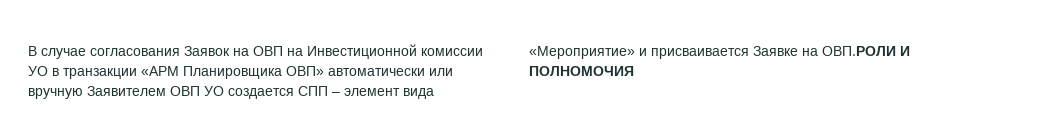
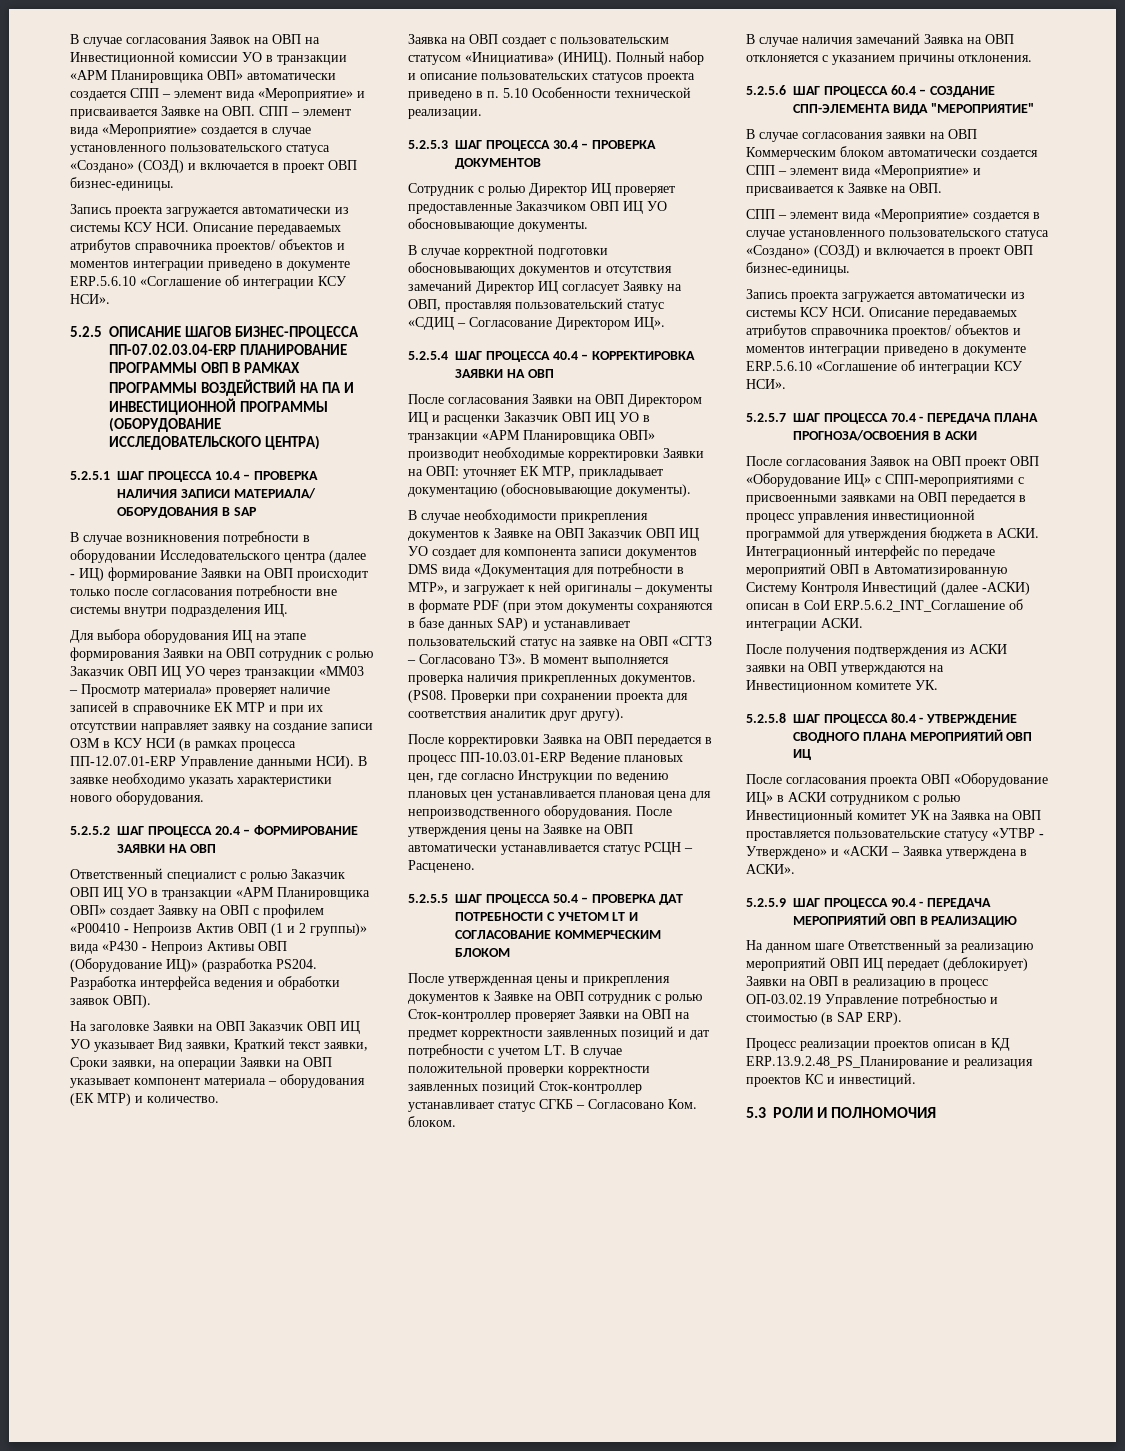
- В случае согласования Заявок на ОВП на Инвестиционной комиссии УО в транзакции «АРМ Планировщика ОВП» автоматически или вручную Заявителем ОВП УО создается СПП – элемент вида «Мероприятие» и присваивается Заявке на ОВП.РОЛИ И ПОЛНОМОЧИЯ
+ В случае согласования Заявок на ОВП на Инвестиционной комиссии УО в транзакции «АРМ Планировщика ОВП» автоматически создается СПП – элемент вида «Мероприятие» и присваивается Заявке на ОВП. СПП – элемент вида «Мероприятие» создается в случае установленного пользовательского статуса «Создано» (СОЗД) и включается в проект ОВП бизнес-единицы.
+ Запись проекта загружается автоматически из системы КСУ НСИ. Описание передаваемых атрибутов справочника проектов/ объектов и моментов интеграции приведено в документе ERP.5.6.10 «Соглашение об интеграции КСУ НСИ».
+ 5.2.5 ОПИСАНИЕ ШАГОВ БИЗНЕС-ПРОЦЕССА ПП-07.02.03.04-ERP ПЛАНИРОВАНИЕ ПРОГРАММЫ ОВП В РАМКАХ ПРОГРАММЫ ВОЗДЕЙСТВИЙ НА ПА И ИНВЕСТИЦИОННОЙ ПРОГРАММЫ (ОБОРУДОВАНИЕ ИССЛЕДОВАТЕЛЬСКОГО ЦЕНТРА)
+ 5.2.5.1 ШАГ ПРОЦЕССА 10.4 – ПРОВЕРКА НАЛИЧИЯ ЗАПИСИ МАТЕРИАЛА/ ОБОРУДОВАНИЯ В SAP
+ В случае возникновения потребности в оборудовании Исследовательского центра (далее - ИЦ) формирование Заявки на ОВП происходит только после согласования потребности вне системы внутри подразделения ИЦ.
+ Для выбора оборудования ИЦ на этапе формирования Заявки на ОВП сотрудник с ролью Заказчик ОВП ИЦ УО через транзакции «MM03 – Просмотр материала» проверяет наличие записей в справочнике ЕК МТР и при их отсутствии направляет заявку на создание записи ОЗМ в КСУ НСИ (в рамках процесса ПП-12.07.01-ERP Управление данными НСИ). В заявке необходимо указать характеристики нового оборудования.
+ 5.2.5.2 ШАГ ПРОЦЕССА 20.4 – ФОРМИРОВАНИЕ ЗАЯВКИ НА ОВП
+ Ответственный специалист с ролью Заказчик ОВП ИЦ УО в транзакции «АРМ Планировщика ОВП» создает Заявку на ОВП с профилем «P00410 - Непроизв Актив ОВП (1 и 2 группы)» вида «P430 - Непроиз Активы ОВП (Оборудование ИЦ)» (разработка PS204. Разработка интерфейса ведения и обработки заявок ОВП).
+ На заголовке Заявки на ОВП Заказчик ОВП ИЦ УО указывает Вид заявки, Краткий текст заявки, Сроки заявки, на операции Заявки на ОВП указывает компонент материала – оборудования (ЕК МТР) и количество.
+ Заявка на ОВП создает с пользовательским статусом «Инициатива» (ИНИЦ). Полный набор и описание пользовательских статусов проекта приведено в п. 5.10 Особенности технической реализации.
+ 5.2.5.3 ШАГ ПРОЦЕССА 30.4 – ПРОВЕРКА ДОКУМЕНТОВ
+ Сотрудник с ролью Директор ИЦ проверяет предоставленные Заказчиком ОВП ИЦ УО обосновывающие документы.
+ В случае корректной подготовки обосновывающих документов и отсутствия замечаний Директор ИЦ согласует Заявку на ОВП, проставляя пользовательский статус «СДИЦ – Согласование Директором ИЦ».
+ 5.2.5.4 ШАГ ПРОЦЕССА 40.4 – КОРРЕКТИРОВКА ЗАЯВКИ НА ОВП
+ После согласования Заявки на ОВП Директором ИЦ и расценки Заказчик ОВП ИЦ УО в транзакции «АРМ Планировщика ОВП» производит необходимые корректировки Заявки на ОВП: уточняет ЕК МТР, прикладывает документацию (обосновывающие документы).
+ В случае необходимости прикрепления документов к Заявке на ОВП Заказчик ОВП ИЦ УО создает для компонента записи документов DMS вида «Документация для потребности в МТР», и загружает к ней оригиналы – документы в формате PDF (при этом документы сохраняются в базе данных SAP) и устанавливает пользовательский статус на заявке на ОВП «СГТЗ – Согласовано ТЗ». В момент выполняется проверка наличия прикрепленных документов. (PS08. Проверки при сохранении проекта для соответствия аналитик друг другу).
+ После корректировки Заявка на ОВП передается в процесс ПП-10.03.01-ERP Ведение плановых цен, где согласно Инструкции по ведению плановых цен устанавливается плановая цена для непроизводственного оборудования. После утверждения цены на Заявке на ОВП автоматически устанавливается статус РСЦН – Расценено.
+ 5.2.5.5 ШАГ ПРОЦЕССА 50.4 – ПРОВЕРКА ДАТ ПОТРЕБНОСТИ С УЧЕТОМ LT И СОГЛАСОВАНИЕ КОММЕРЧЕСКИМ БЛОКОМ
+ После утвержденная цены и прикрепления документов к Заявке на ОВП сотрудник с ролью Сток-контроллер проверяет Заявки на ОВП на предмет корректности заявленных позиций и дат потребности с учетом LT. В случае положительной проверки корректности заявленных позиций Сток-контроллер устанавливает статус СГКБ – Согласовано Ком. блоком.
+ В случае наличия замечаний Заявка на ОВП отклоняется с указанием причины отклонения.
+ 5.2.5.6 ШАГ ПРОЦЕССА 60.4 – СОЗДАНИЕ СПП-ЭЛЕМЕНТА ВИДА "МЕРОПРИЯТИЕ"
+ В случае согласования заявки на ОВП Коммерческим блоком автоматически создается СПП – элемент вида «Мероприятие» и присваивается к Заявке на ОВП.
+ СПП – элемент вида «Мероприятие» создается в случае установленного пользовательского статуса «Создано» (СОЗД) и включается в проект ОВП бизнес-единицы.
+ Запись проекта загружается автоматически из системы КСУ НСИ. Описание передаваемых атрибутов справочника проектов/ объектов и моментов интеграции приведено в документе ERP.5.6.10 «Соглашение об интеграции КСУ НСИ».
+ 5.2.5.7 ШАГ ПРОЦЕССА 70.4 - ПЕРЕДАЧА ПЛАНА ПРОГНОЗА/ОСВОЕНИЯ В АСКИ
+ После согласования Заявок на ОВП проект ОВП «Оборудование ИЦ» с СПП-мероприятиями с присвоенными заявками на ОВП передается в процесс управления инвестиционной программой для утверждения бюджета в АСКИ. Интеграционный интерфейс по передаче мероприятий ОВП в Автоматизированную Систему Контроля Инвестиций (далее -АСКИ) описан в СоИ ERP.5.6.2_INT_Соглашение об интеграции АСКИ.
+ После получения подтверждения из АСКИ заявки на ОВП утверждаются на Инвестиционном комитете УК.
+ 5.2.5.8 ШАГ ПРОЦЕССА 80.4 - УТВЕРЖДЕНИЕ СВОДНОГО ПЛАНА МЕРОПРИЯТИЙ ОВП ИЦ
+ После согласования проекта ОВП «Оборудование ИЦ» в АСКИ сотрудником с ролью Инвестиционный комитет УК на Заявка на ОВП проставляется пользовательские статусу «УТВР - Утверждено» и «АСКИ – Заявка утверждена в АСКИ».
+ 5.2.5.9 ШАГ ПРОЦЕССА 90.4 - ПЕРЕДАЧА МЕРОПРИЯТИЙ ОВП В РЕАЛИЗАЦИЮ
+ На данном шаге Ответственный за реализацию мероприятий ОВП ИЦ передает (деблокирует) Заявки на ОВП в реализацию в процесс ОП-03.02.19 Управление потребностью и стоимостью (в SAP ERP).
+ Процесс реализации проектов описан в КД ERP.13.9.2.48_PS_Планирование и реализация проектов КС и инвестиций.
+ 5.3 РОЛИ И ПОЛНОМОЧИЯ

